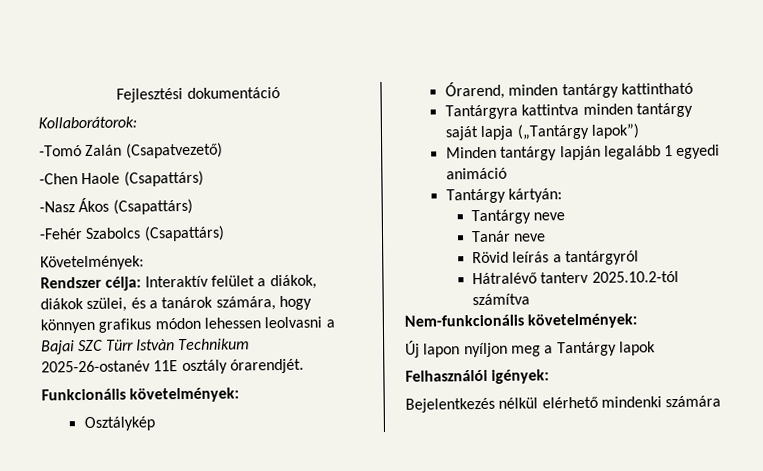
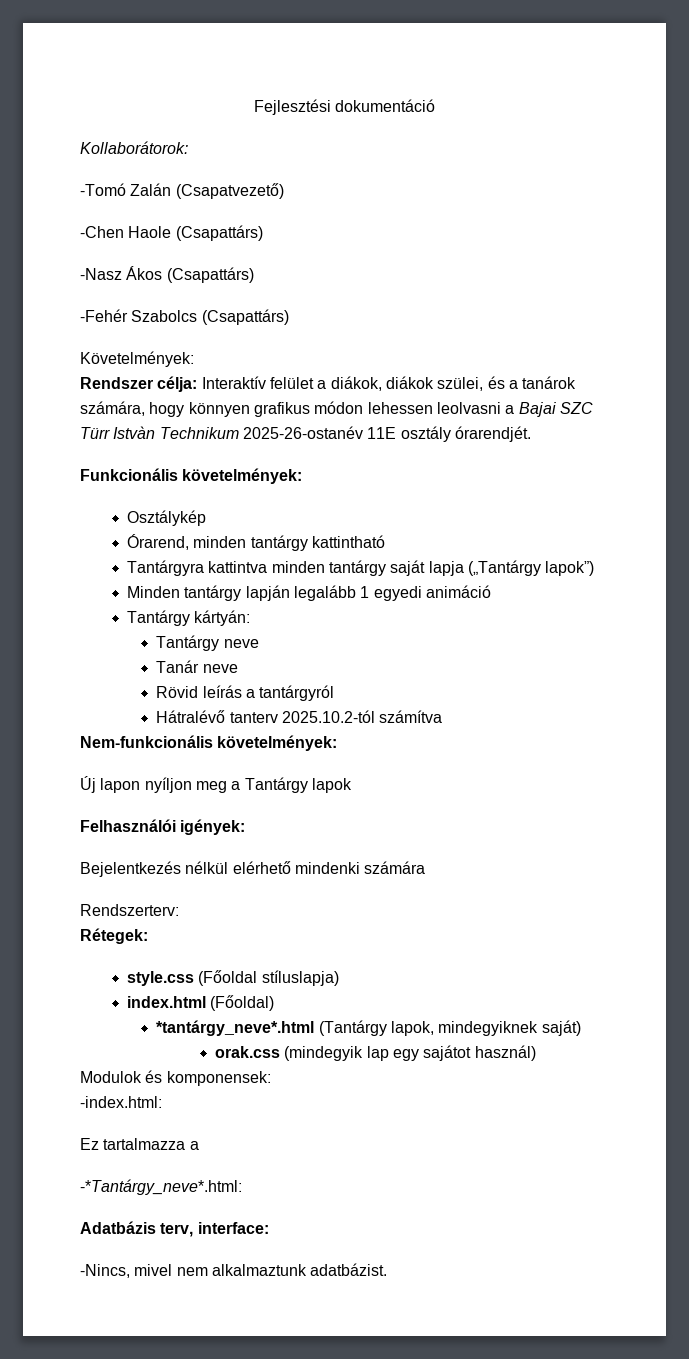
+ Rendszerterv:
+ Rétegek:
+ style.css (Főoldal stíluslapja)
+ index.html (Főoldal)
+ *tantárgy_neve*.html (Tantárgy lapok, mindegyiknek saját)
+ orak.css (mindegyik lap egy sajátot használ)
+ Modulok és komponensek:
+ -index.html:
+ Ez tartalmazza a
+ -*Tantárgy_neve*.html:
+ Adatbázis terv, interface:
+ -Nincs, mivel nem alkalmaztunk adatbázist.

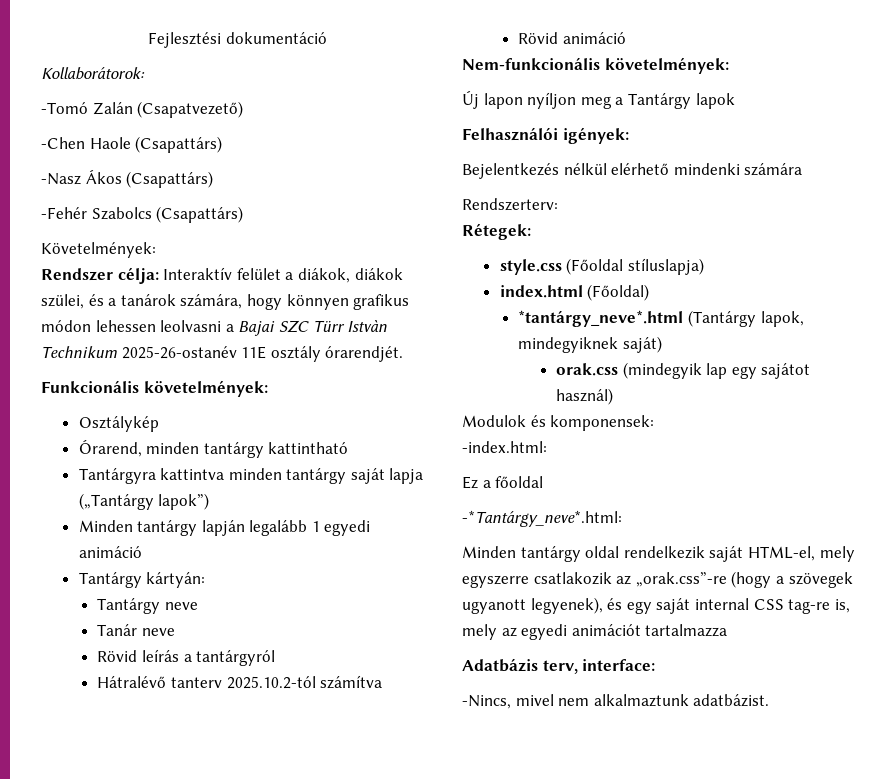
+ Rövid animáció
- Ez tartalmazza a
+ Ez a főoldal
+ Minden tantárgy oldal rendelkezik saját HTML-el, mely egyszerre csatlakozik az „orak.css”-re (hogy a szövegek ugyanott legyenek), és egy saját internal CSS tag-re is, mely az egyedi animációt tartalmazza

